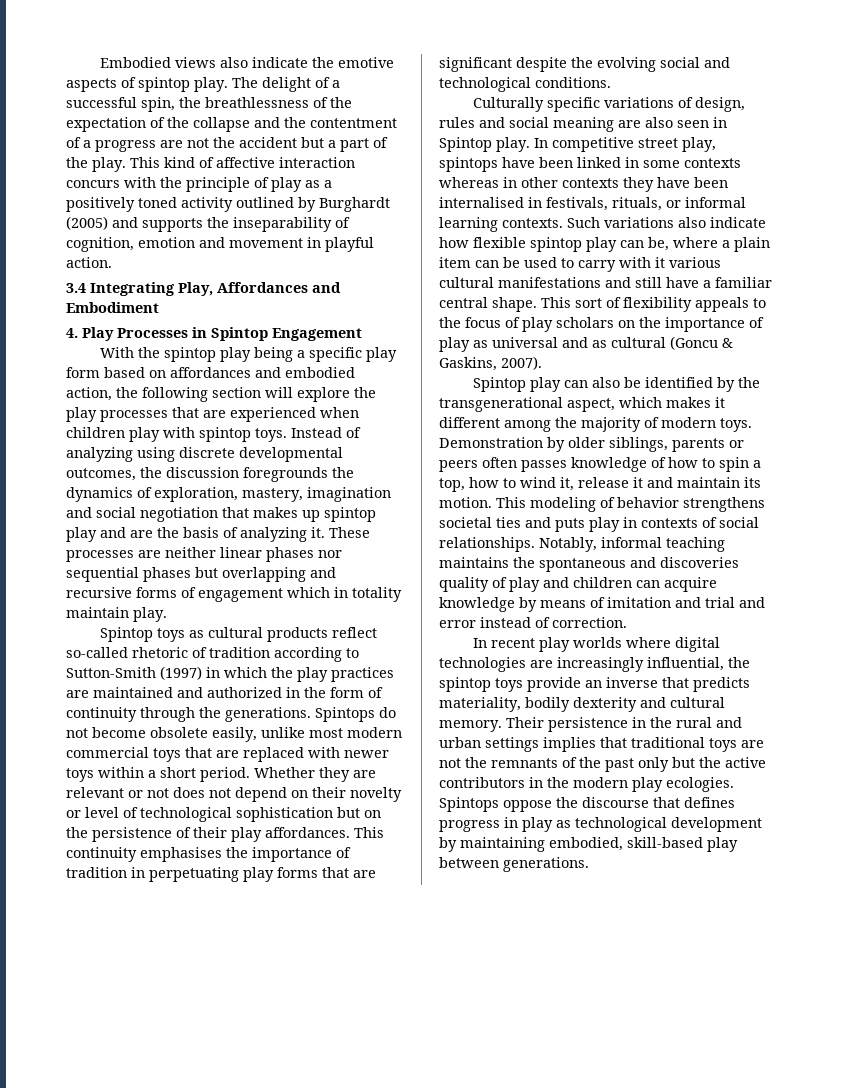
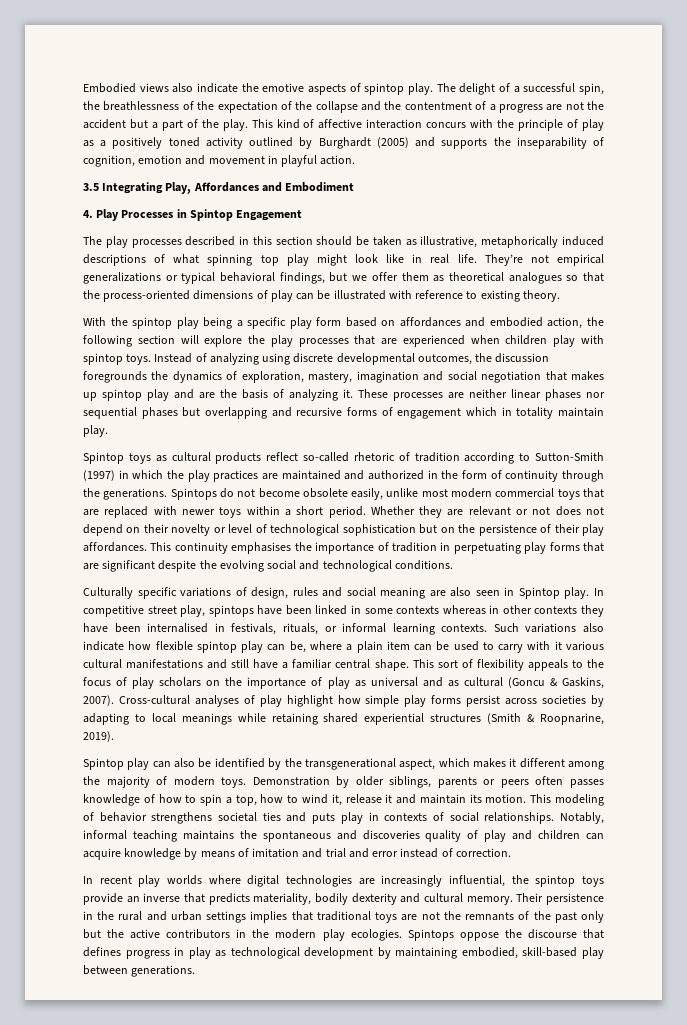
- 3.4 Integrating Play, Affordances and Embodiment
+ 3.5 Integrating Play, Affordances and Embodiment
+ The play processes described in this section should be taken as illustrative, metaphorically induced descriptions of what spinning top play might look like in real life. They’re not empirical generalizations or typical behavioral findings, but we offer them as theoretical analogues so that the process-oriented dimensions of play can be illustrated with reference to existing theory.
+ Cross-cultural analyses of play highlight how simple play forms persist across societies by adapting to local meanings while retaining shared experiential structures (Smith & Roopnarine, 2019).

